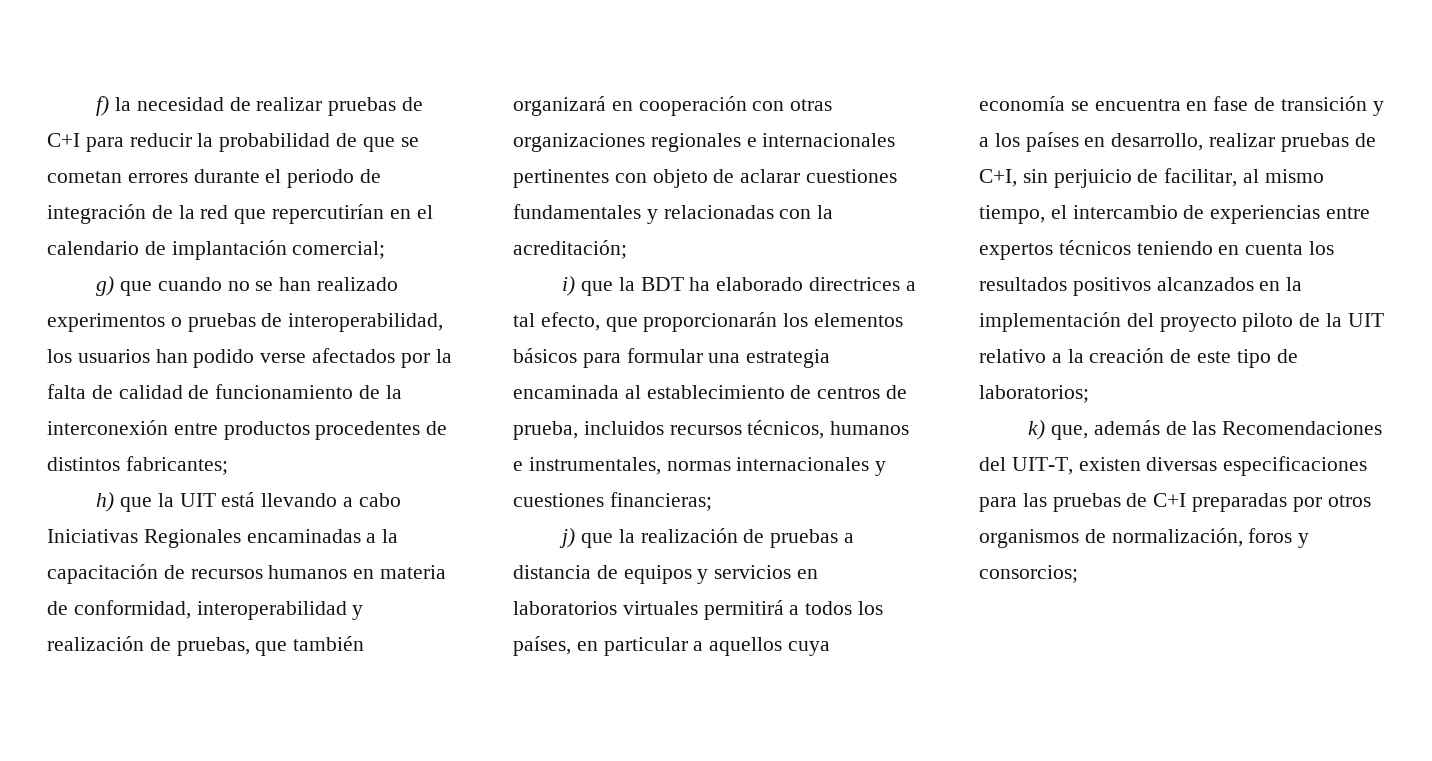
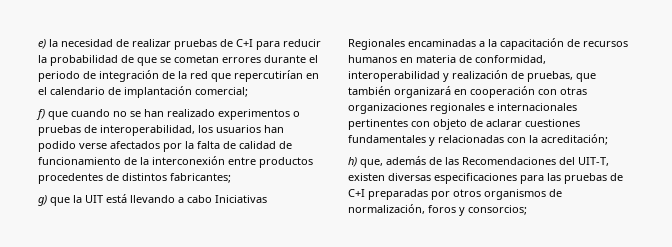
- f) la necesidad de realizar pruebas de C+I para reducir la probabilidad de que se cometan errores durante el periodo de integración de la red que repercutirían en el calendario de implantación comercial;
+ e) la necesidad de realizar pruebas de C+I para reducir la probabilidad de que se cometan errores durante el periodo de integración de la red que repercutirían en el calendario de implantación comercial;
- g) que cuando no se han realizado experimentos o pruebas de interoperabilidad, los usuarios han podido verse afectados por la falta de calidad de funcionamiento de la interconexión entre productos procedentes de distintos fabricantes;
+ f) que cuando no se han realizado experimentos o pruebas de interoperabilidad, los usuarios han podido verse afectados por la falta de calidad de funcionamiento de la interconexión entre productos procedentes de distintos fabricantes;
- h) que la UIT está llevando a cabo Iniciativas Regionales encaminadas a la capacitación de recursos humanos en materia de conformidad, interoperabilidad y realización de pruebas, que también organizará en cooperación con otras organizaciones regionales e internacionales pertinentes con objeto de aclarar cuestiones fundamentales y relacionadas con la acreditación;
+ g) que la UIT está llevando a cabo Iniciativas Regionales encaminadas a la capacitación de recursos humanos en materia de conformidad, interoperabilidad y realización de pruebas, que también organizará en cooperación con otras organizaciones regionales e internacionales pertinentes con objeto de aclarar cuestiones fundamentales y relacionadas con la acreditación;
- i) que la BDT ha elaborado directrices a tal efecto, que proporcionarán los elementos básicos para formular una estrategia encaminada al establecimiento de centros de prueba, incluidos recursos técnicos, humanos e instrumentales, normas internacionales y cuestiones financieras;
- j) que la realización de pruebas a distancia de equipos y servicios en laboratorios virtuales permitirá a todos los países, en particular a aquellos cuya economía se encuentra en fase de transición y a los países en desarrollo, realizar pruebas de C+I, sin perjuicio de facilitar, al mismo tiempo, el intercambio de experiencias entre expertos técnicos teniendo en cuenta los resultados positivos alcanzados en la implementación del proyecto piloto de la UIT relativo a la creación de este tipo de laboratorios;
- k) que, además de las Recomendaciones del UIT-T, existen diversas especificaciones para las pruebas de C+I preparadas por otros organismos de normalización, foros y consorcios;
+ h) que, además de las Recomendaciones del UIT-T, existen diversas especificaciones para las pruebas de C+I preparadas por otros organismos de normalización, foros y consorcios;

